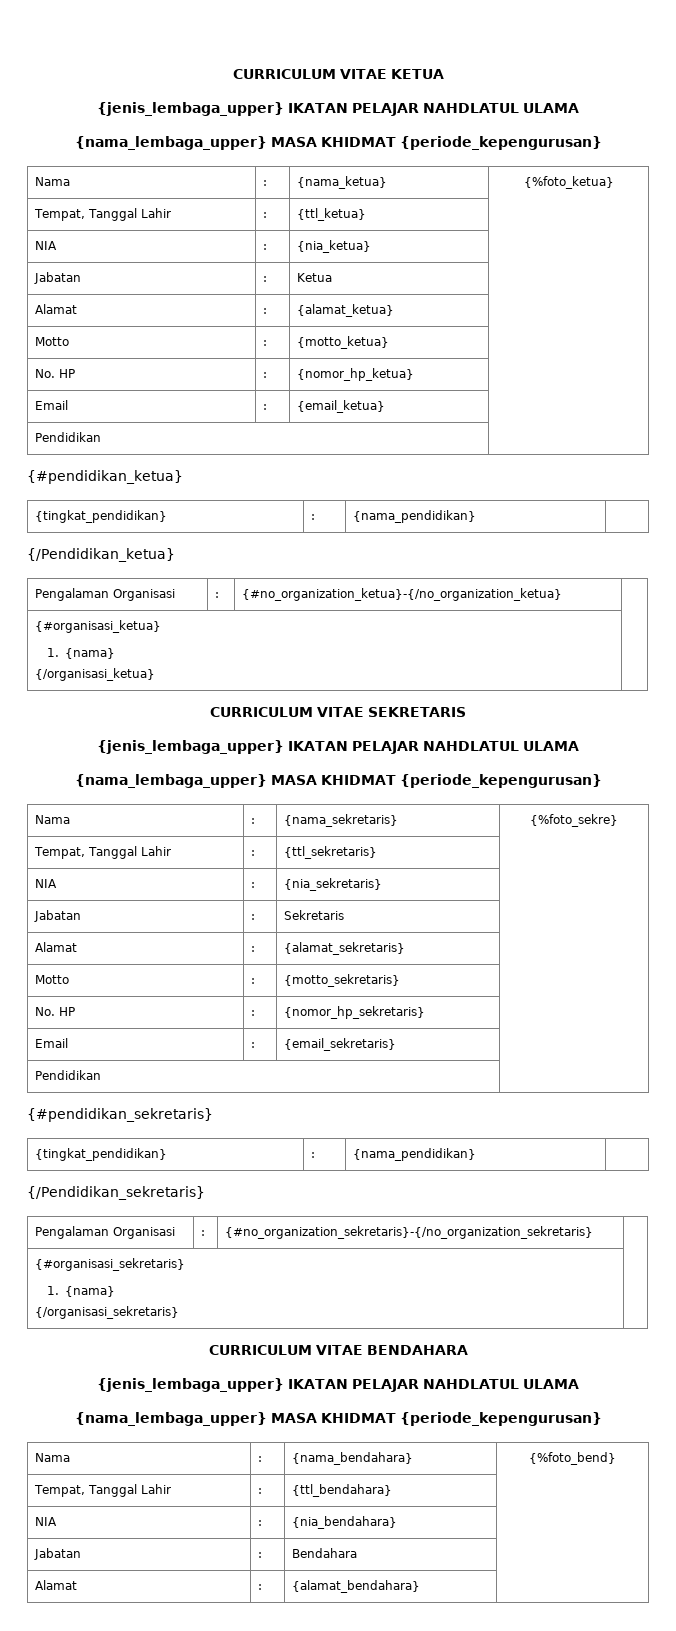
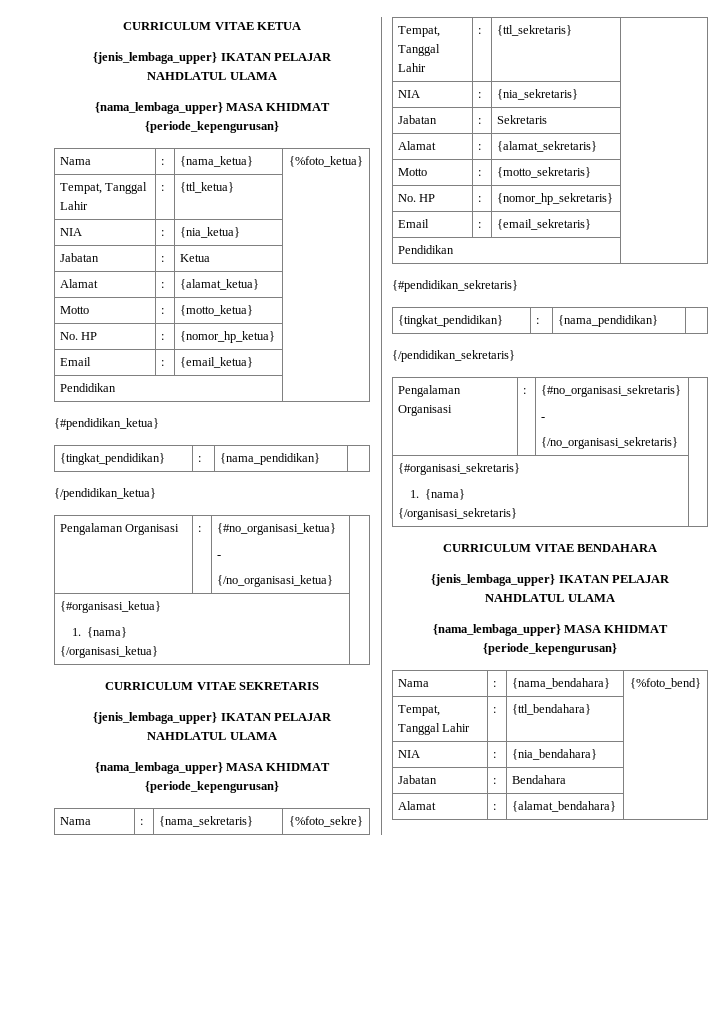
- {/Pendidikan_ketua}
- Pengalaman Organisasi | : | {#no_organization_ketua}-{/no_organization_ketua} |
+ {/pendidikan_ketua}
+ Pengalaman Organisasi | : | {#no_organisasi_ketua}
+ -
+ {/no_organisasi_ketua} |
- {/Pendidikan_sekretaris}
- Pengalaman Organisasi | : | {#no_organization_sekretaris}-{/no_organization_sekretaris} |
+ {/pendidikan_sekretaris}
+ Pengalaman Organisasi | : | {#no_organisasi_sekretaris}
+ -
+ {/no_organisasi_sekretaris} |

